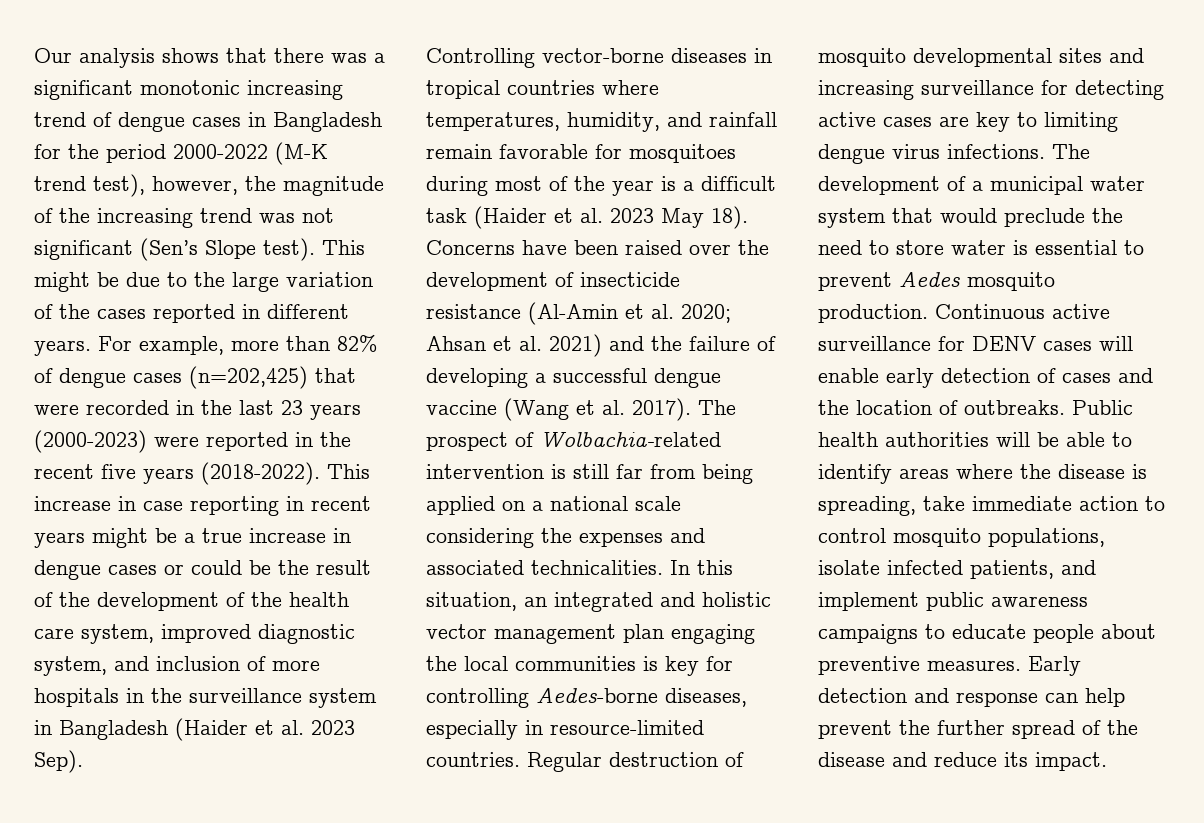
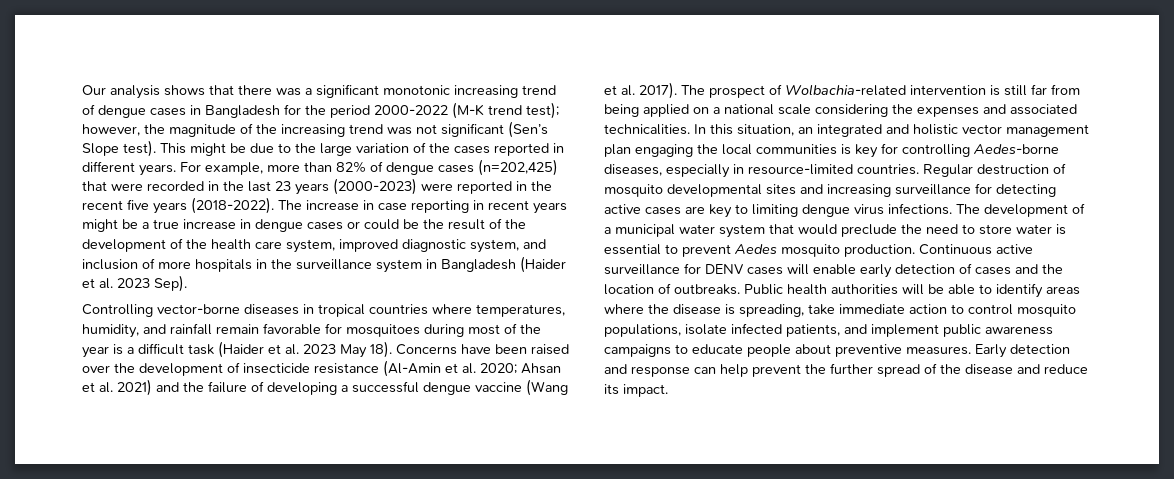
- Our analysis shows that there was a significant monotonic increasing trend of dengue cases in Bangladesh for the period 2000-2022 (M-K trend test), however, the magnitude of the increasing trend was not significant (Sen’s Slope test).
+ Our analysis shows that there was a significant monotonic increasing trend of dengue cases in Bangladesh for the period 2000-2022 (M-K trend test); however, the magnitude of the increasing trend was not significant (Sen’s Slope test).
- This increase in case reporting in recent years might be a true increase in dengue cases or could be the result of the development of the health care system, improved diagnostic system, and inclusion of more hospitals in the surveillance system in Bangladesh (Haider et al. 2023 Sep).
+ The increase in case reporting in recent years might be a true increase in dengue cases or could be the result of the development of the health care system, improved diagnostic system, and inclusion of more hospitals in the surveillance system in Bangladesh (Haider et al. 2023 Sep).

